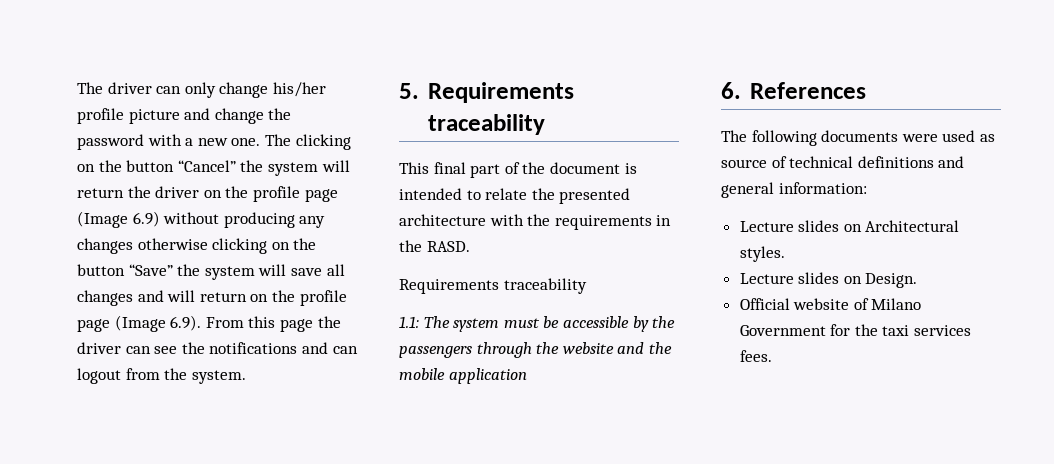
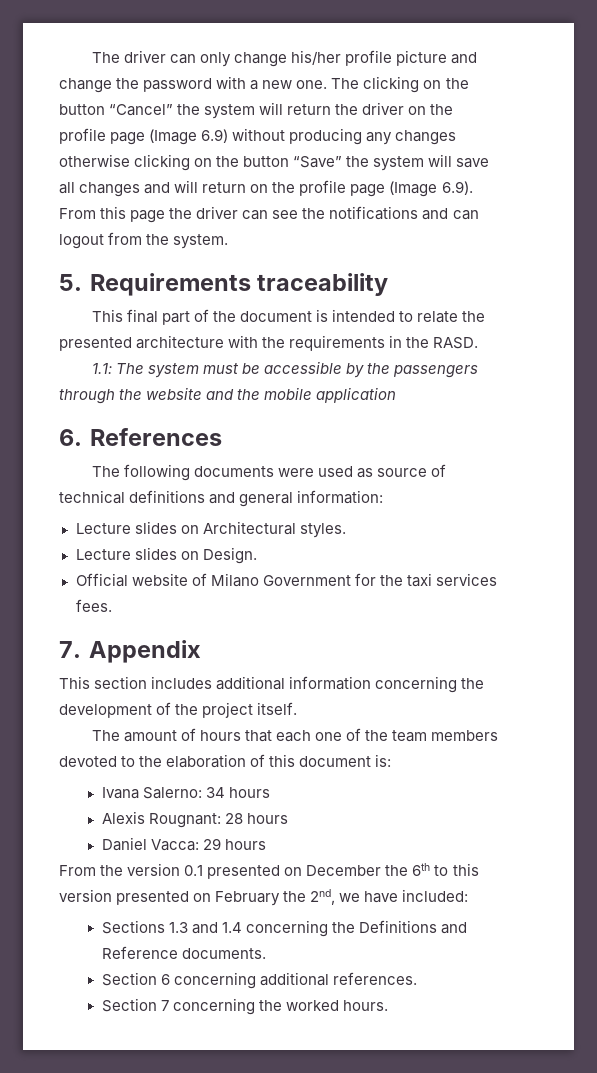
  This final part of the document is intended to relate the presented architecture with the requirements in the RASD.
- Requirements traceability
+ 7. Appendix
+ This section includes additional information concerning the development of the project itself.
+ The amount of hours that each one of the team members devoted to the elaboration of this document is:
+ Ivana Salerno: 34 hours
+ Alexis Rougnant: 28 hours
+ Daniel Vacca: 29 hours
+ From the version 0.1 presented on December the 6th to this version presented on February the 2nd, we have included:
+ Sections 1.3 and 1.4 concerning the Definitions and Reference documents.
+ Section 6 concerning additional references.
+ Section 7 concerning the worked hours.

